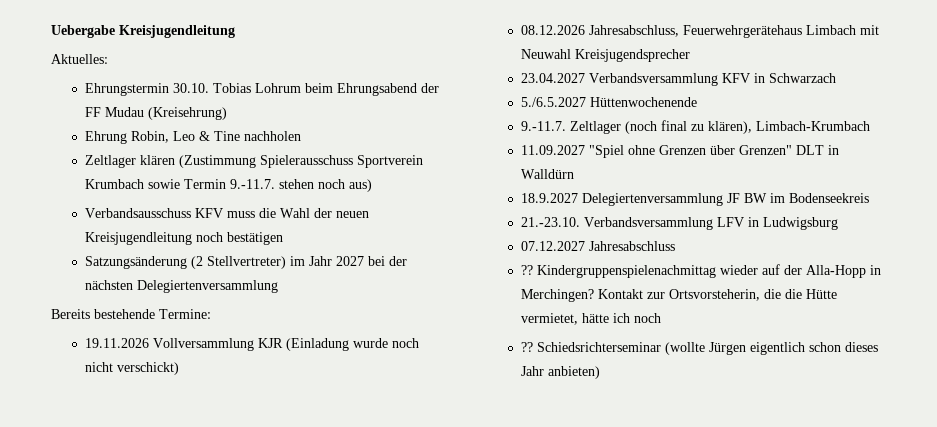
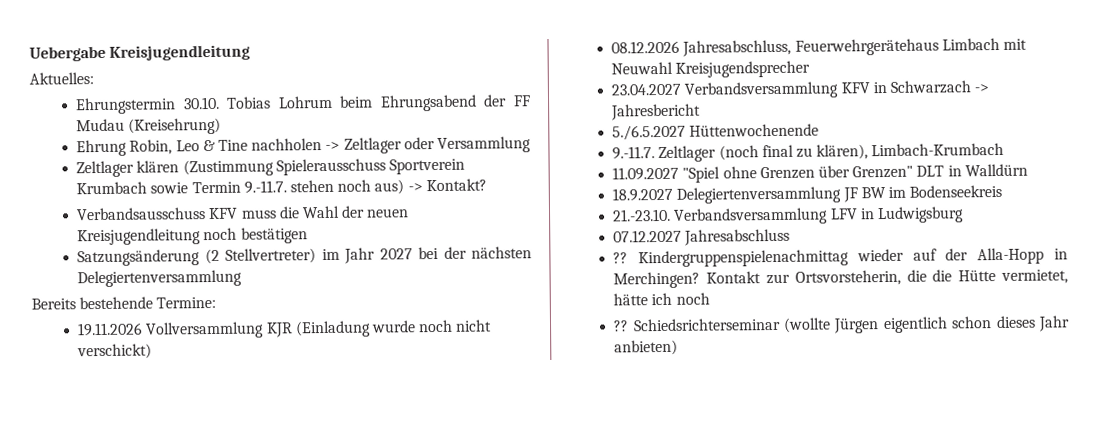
- Ehrung Robin, Leo & Tine nachholen
+ Ehrung Robin, Leo & Tine nachholen -> Zeltlager oder Versammlung
- Zeltlager klären (Zustimmung Spielerausschuss Sportverein Krumbach sowie Termin 9.-11.7. stehen noch aus)
+ Zeltlager klären (Zustimmung Spielerausschuss Sportverein Krumbach sowie Termin 9.-11.7. stehen noch aus) -> Kontakt?
- 23.04.2027 Verbandsversammlung KFV in Schwarzach
+ 23.04.2027 Verbandsversammlung KFV in Schwarzach -> Jahresbericht

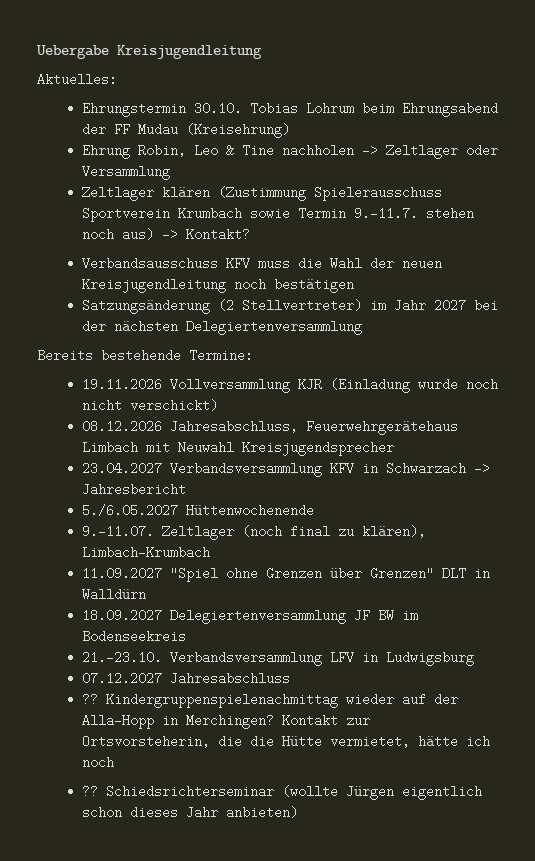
- 5./6.5.2027 Hüttenwochenende
+ 5./6.05.2027 Hüttenwochenende
- 9.-11.7. Zeltlager (noch final zu klären), Limbach-Krumbach
+ 9.-11.07. Zeltlager (noch final zu klären), Limbach-Krumbach
- 18.9.2027 Delegiertenversammlung JF BW im Bodenseekreis
+ 18.09.2027 Delegiertenversammlung JF BW im Bodenseekreis

